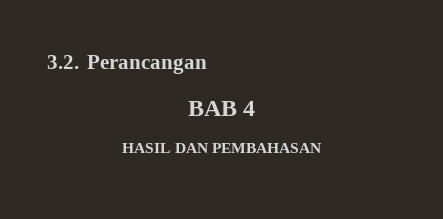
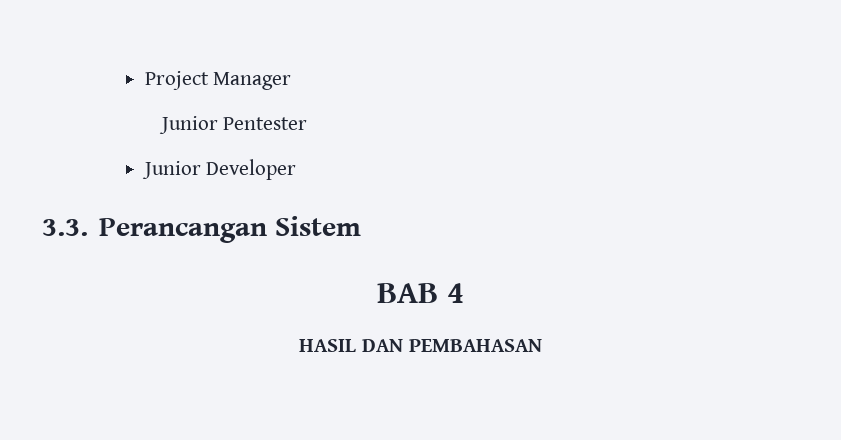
- 3.2. Perancangan
+ Project Manager
+ Junior Pentester
+ Junior Developer
+ 3.3. Perancangan Sistem

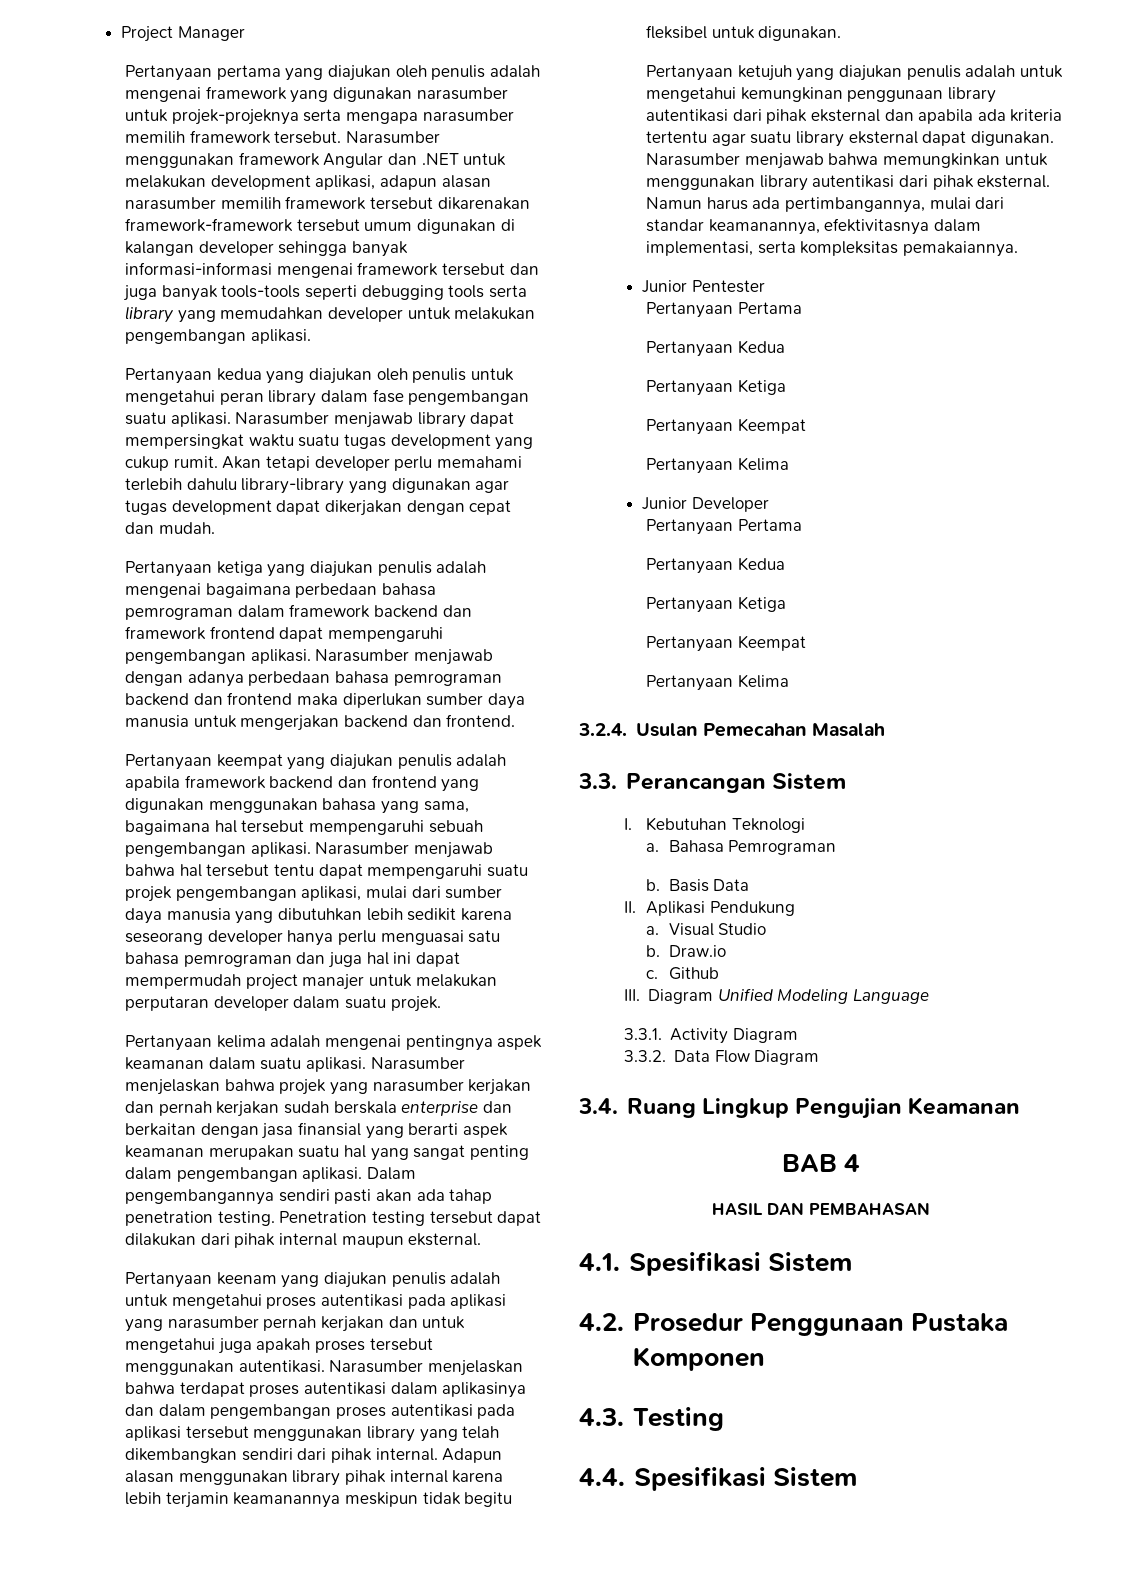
+ Pertanyaan pertama yang diajukan oleh penulis adalah mengenai framework yang digunakan narasumber untuk projek-projeknya serta mengapa narasumber memilih framework tersebut. Narasumber menggunakan framework Angular dan .NET untuk melakukan development aplikasi, adapun alasan narasumber memilih framework tersebut dikarenakan framework-framework tersebut umum digunakan di kalangan developer sehingga banyak informasi-informasi mengenai framework tersebut dan juga banyak tools-tools seperti debugging tools serta library yang memudahkan developer untuk melakukan pengembangan aplikasi.
+ Pertanyaan kedua yang diajukan oleh penulis untuk mengetahui peran library dalam fase pengembangan suatu aplikasi. Narasumber menjawab library dapat mempersingkat waktu suatu tugas development yang cukup rumit. Akan tetapi developer perlu memahami terlebih dahulu library-library yang digunakan agar tugas development dapat dikerjakan dengan cepat dan mudah.
+ Pertanyaan ketiga yang diajukan penulis adalah mengenai bagaimana perbedaan bahasa pemrograman dalam framework backend dan framework frontend dapat mempengaruhi pengembangan aplikasi. Narasumber menjawab dengan adanya perbedaan bahasa pemrograman backend dan frontend maka diperlukan sumber daya manusia untuk mengerjakan backend dan frontend.
+ Pertanyaan keempat yang diajukan penulis adalah apabila framework backend dan frontend yang digunakan menggunakan bahasa yang sama, bagaimana hal tersebut mempengaruhi sebuah pengembangan aplikasi. Narasumber menjawab bahwa hal tersebut tentu dapat mempengaruhi suatu projek pengembangan aplikasi, mulai dari sumber daya manusia yang dibutuhkan lebih sedikit karena seseorang developer hanya perlu menguasai satu bahasa pemrograman dan juga hal ini dapat mempermudah project manajer untuk melakukan perputaran developer dalam suatu projek.
+ Pertanyaan kelima adalah mengenai pentingnya aspek keamanan dalam suatu aplikasi. Narasumber menjelaskan bahwa projek yang narasumber kerjakan dan pernah kerjakan sudah berskala enterprise dan berkaitan dengan jasa finansial yang berarti aspek keamanan merupakan suatu hal yang sangat penting dalam pengembangan aplikasi. Dalam pengembangannya sendiri pasti akan ada tahap penetration testing. Penetration testing tersebut dapat dilakukan dari pihak internal maupun eksternal.
+ Pertanyaan keenam yang diajukan penulis adalah untuk mengetahui proses autentikasi pada aplikasi yang narasumber pernah kerjakan dan untuk mengetahui juga apakah proses tersebut menggunakan autentikasi. Narasumber menjelaskan bahwa terdapat proses autentikasi dalam aplikasinya dan dalam pengembangan proses autentikasi pada aplikasi tersebut menggunakan library yang telah dikembangkan sendiri dari pihak internal. Adapun alasan menggunakan library pihak internal karena lebih terjamin keamanannya meskipun tidak begitu fleksibel untuk digunakan.
+ Pertanyaan ketujuh yang diajukan penulis adalah untuk mengetahui kemungkinan penggunaan library autentikasi dari pihak eksternal dan apabila ada kriteria tertentu agar suatu library eksternal dapat digunakan. Narasumber menjawab bahwa memungkinkan untuk menggunakan library autentikasi dari pihak eksternal. Namun harus ada pertimbangannya, mulai dari standar keamanannya, efektivitasnya dalam implementasi, serta kompleksitas pemakaiannya.
  Junior Pentester
+ Pertanyaan Pertama
+ Pertanyaan Kedua
+ Pertanyaan Ketiga
+ Pertanyaan Keempat
+ Pertanyaan Kelima
  Junior Developer
+ Pertanyaan Pertama
+ Pertanyaan Kedua
+ Pertanyaan Ketiga
+ Pertanyaan Keempat
+ Pertanyaan Kelima
+ 3.2.4. Usulan Pemecahan Masalah
  3.3. Perancangan Sistem
+ I. Kebutuhan Teknologi
+ a. Bahasa Pemrograman
+ b. Basis Data
+ II. Aplikasi Pendukung
+ a. Visual Studio
+ b. Draw.io
+ c. Github
+ III. Diagram Unified Modeling Language
+ 3.3.1. Activity Diagram
+ 3.3.2. Data Flow Diagram
+ 3.4. Ruang Lingkup Pengujian Keamanan
+ 4.1. Spesifikasi Sistem
+ 4.2. Prosedur Penggunaan Pustaka Komponen
+ 4.3. Testing
+ 4.4. Spesifikasi Sistem

